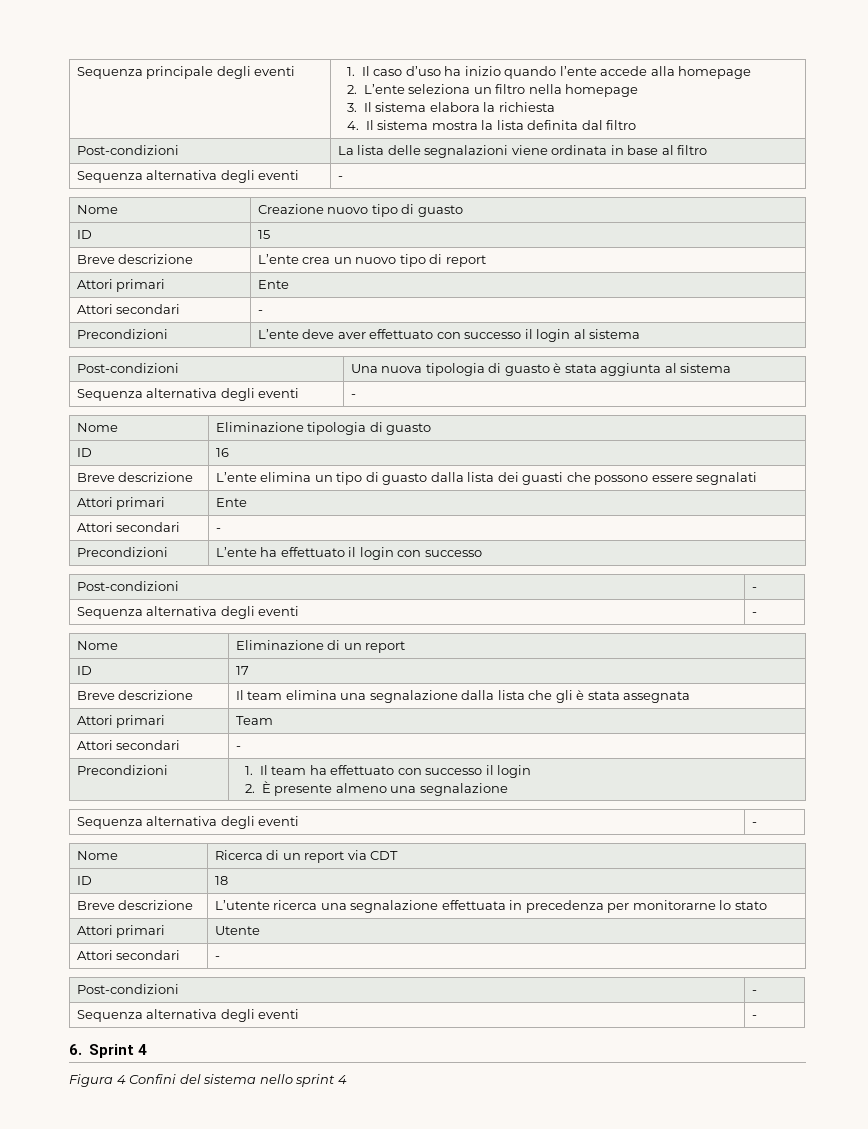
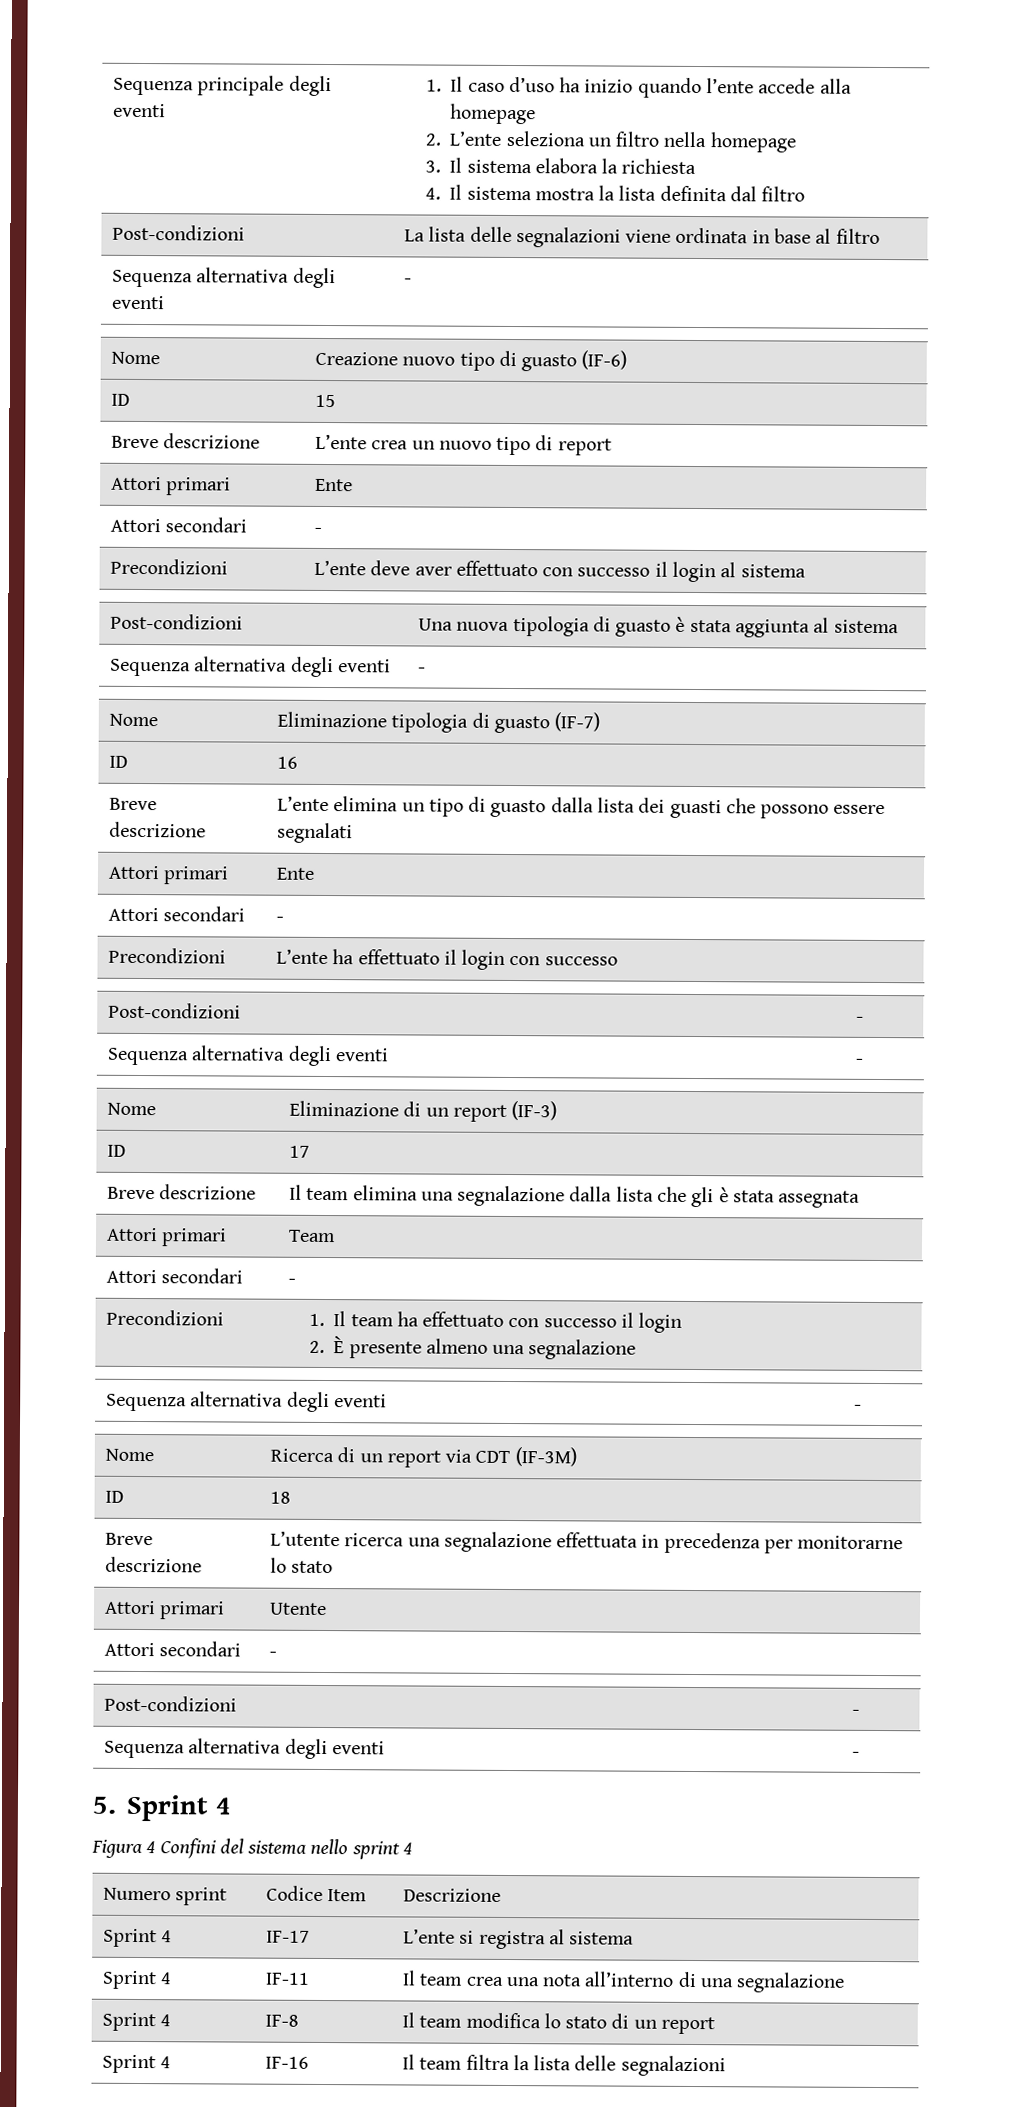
- Nome | Creazione nuovo tipo di guasto
+ Nome | Creazione nuovo tipo di guasto (IF-6)
- Nome | Eliminazione tipologia di guasto
+ Nome | Eliminazione tipologia di guasto (IF-7)
- Nome | Eliminazione di un report
+ Nome | Eliminazione di un report (IF-3)
- Nome | Ricerca di un report via CDT
+ Nome | Ricerca di un report via CDT (IF-3M)
- 6. Sprint 4
+ 5. Sprint 4
+ Numero sprint | Codice Item | Descrizione
+ Sprint 4 | IF-17 | L’ente si registra al sistema
+ Sprint 4 | IF-11 | Il team crea una nota all’interno di una segnalazione
+ Sprint 4 | IF-8 | Il team modifica lo stato di un report
+ Sprint 4 | IF-16 | Il team filtra la lista delle segnalazioni

